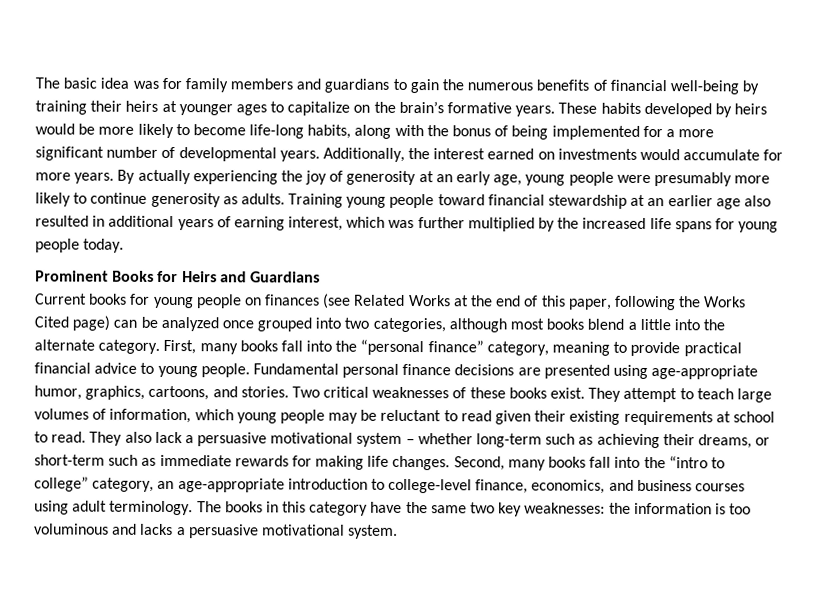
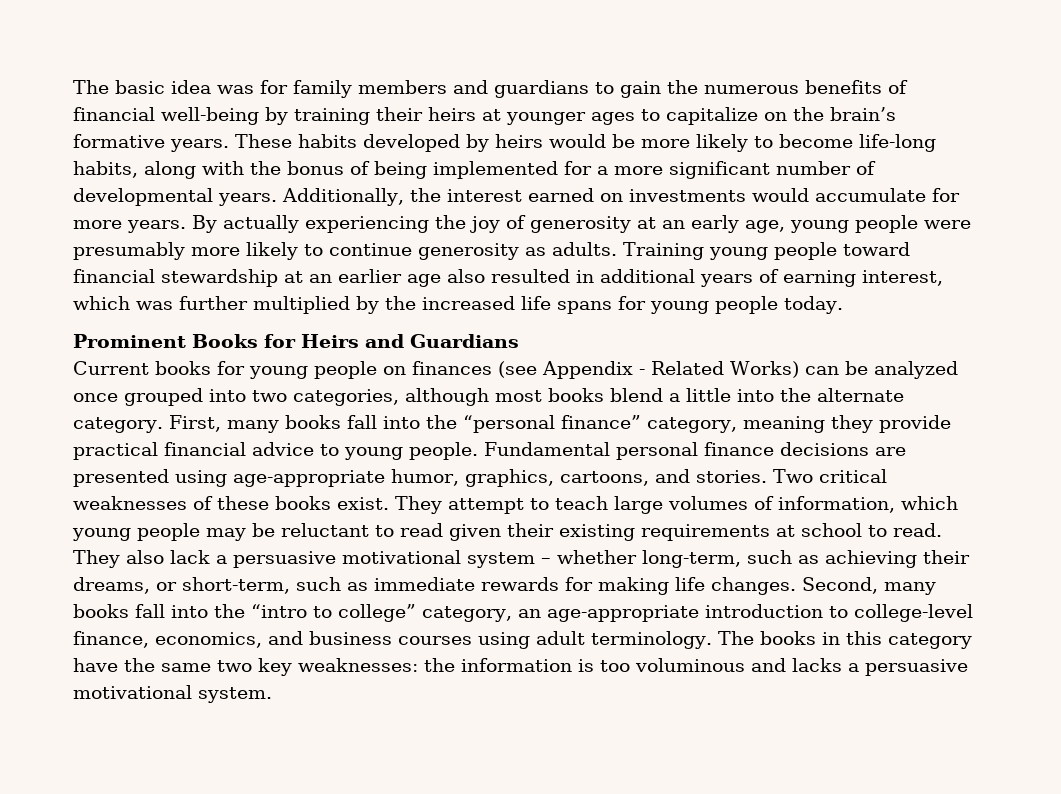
- Current books for young people on finances (see Related Works at the end of this paper, following the Works Cited page) can be analyzed once grouped into two categories, although most books blend a little into the alternate category.
+ Current books for young people on finances (see Appendix - Related Works) can be analyzed once grouped into two categories, although most books blend a little into the alternate category.
- First, many books fall into the “personal finance” category, meaning to provide practical financial advice to young people.
+ First, many books fall into the “personal finance” category, meaning they provide practical financial advice to young people.
- They also lack a persuasive motivational system – whether long-term such as achieving their dreams, or short-term such as immediate rewards for making life changes.
+ They also lack a persuasive motivational system – whether long-term, such as achieving their dreams, or short-term, such as immediate rewards for making life changes.

